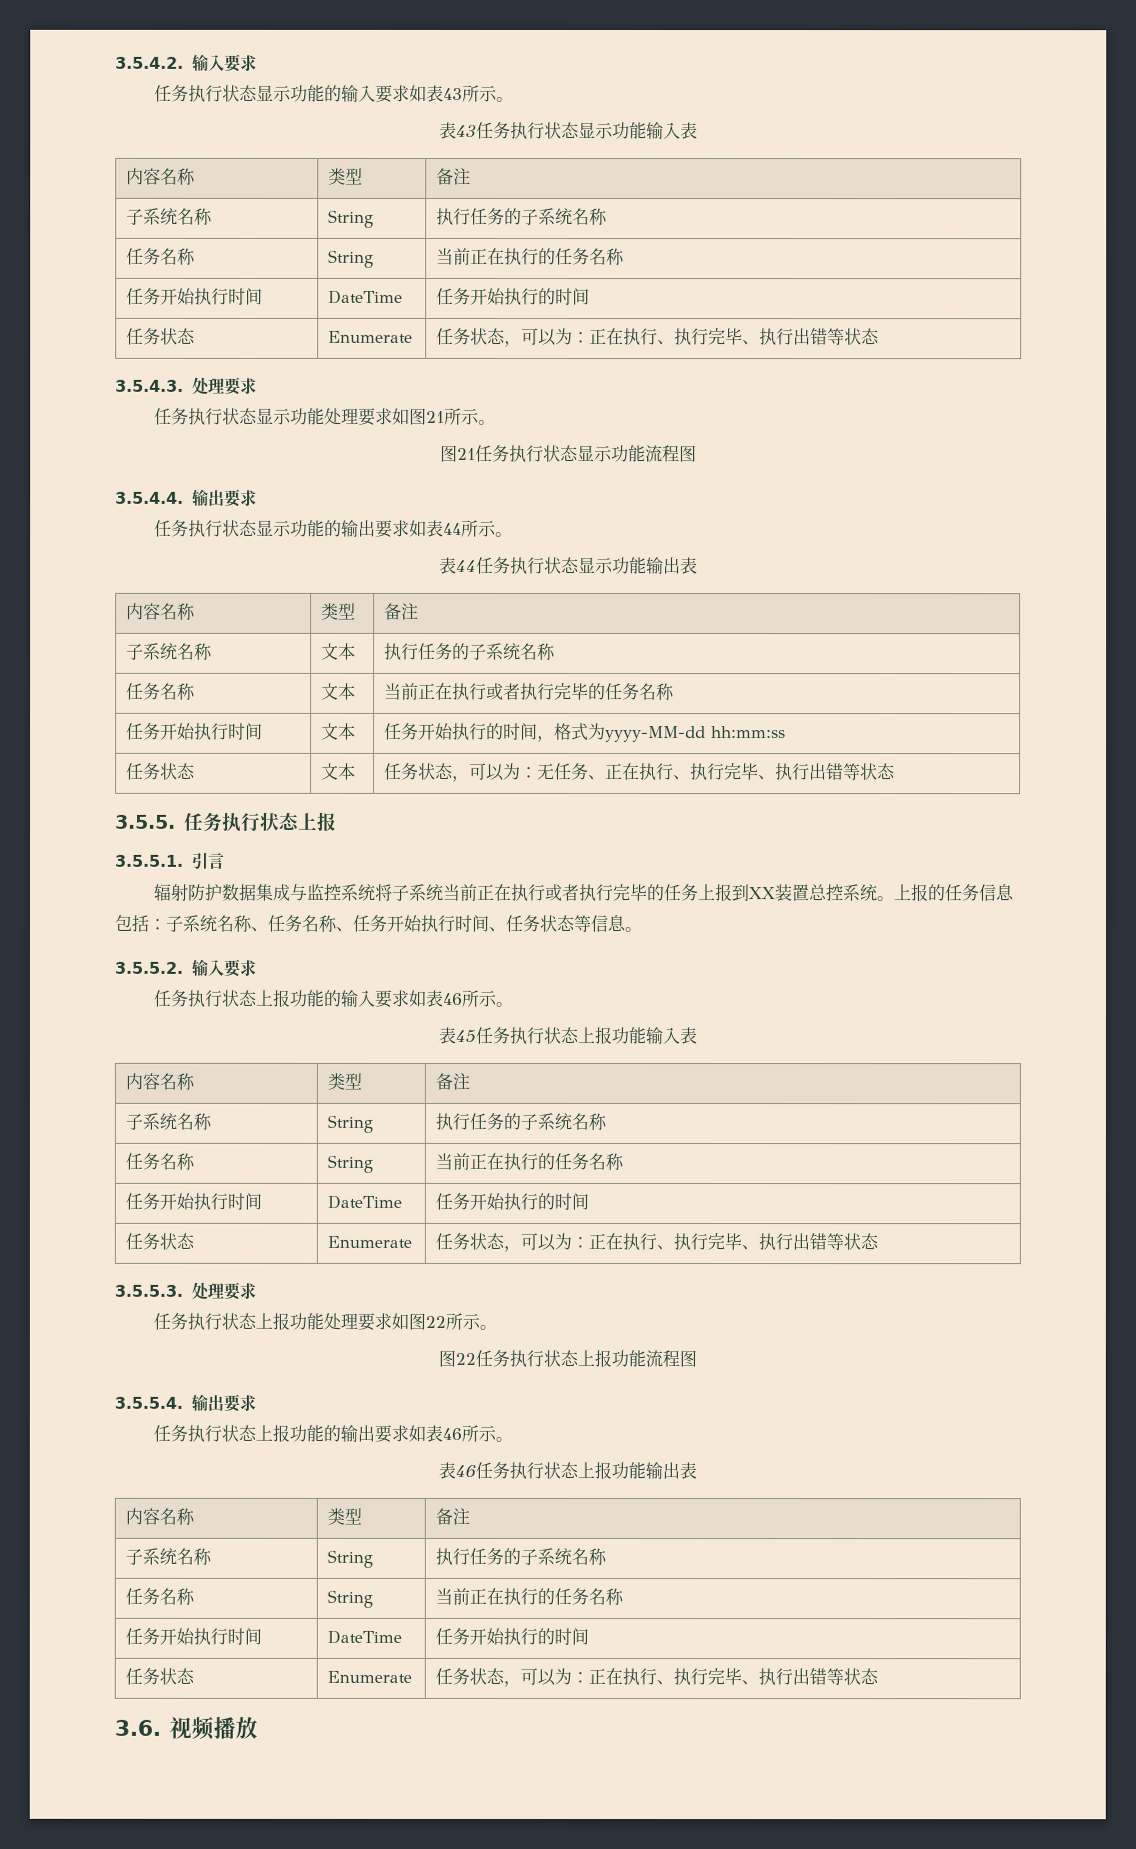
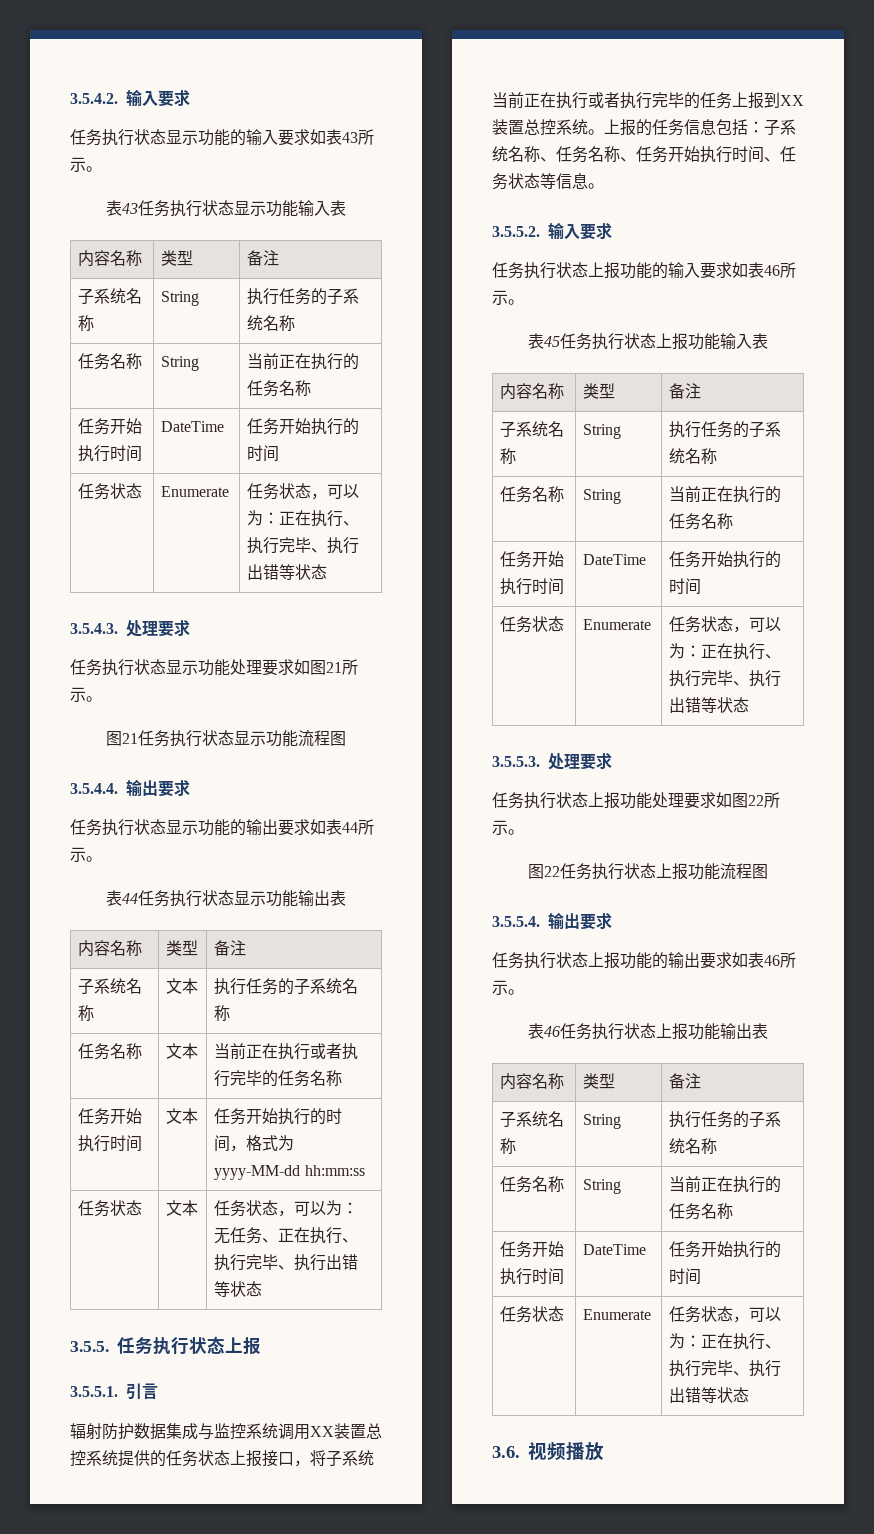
- 辐射防护数据集成与监控系统将子系统当前正在执行或者执行完毕的任务上报到XX装置总控系统。
+ 辐射防护数据集成与监控系统调用XX装置总控系统提供的任务状态上报接口，将子系统当前正在执行或者执行完毕的任务上报到XX装置总控系统。

